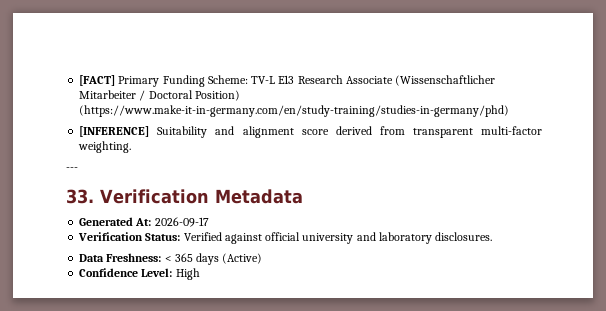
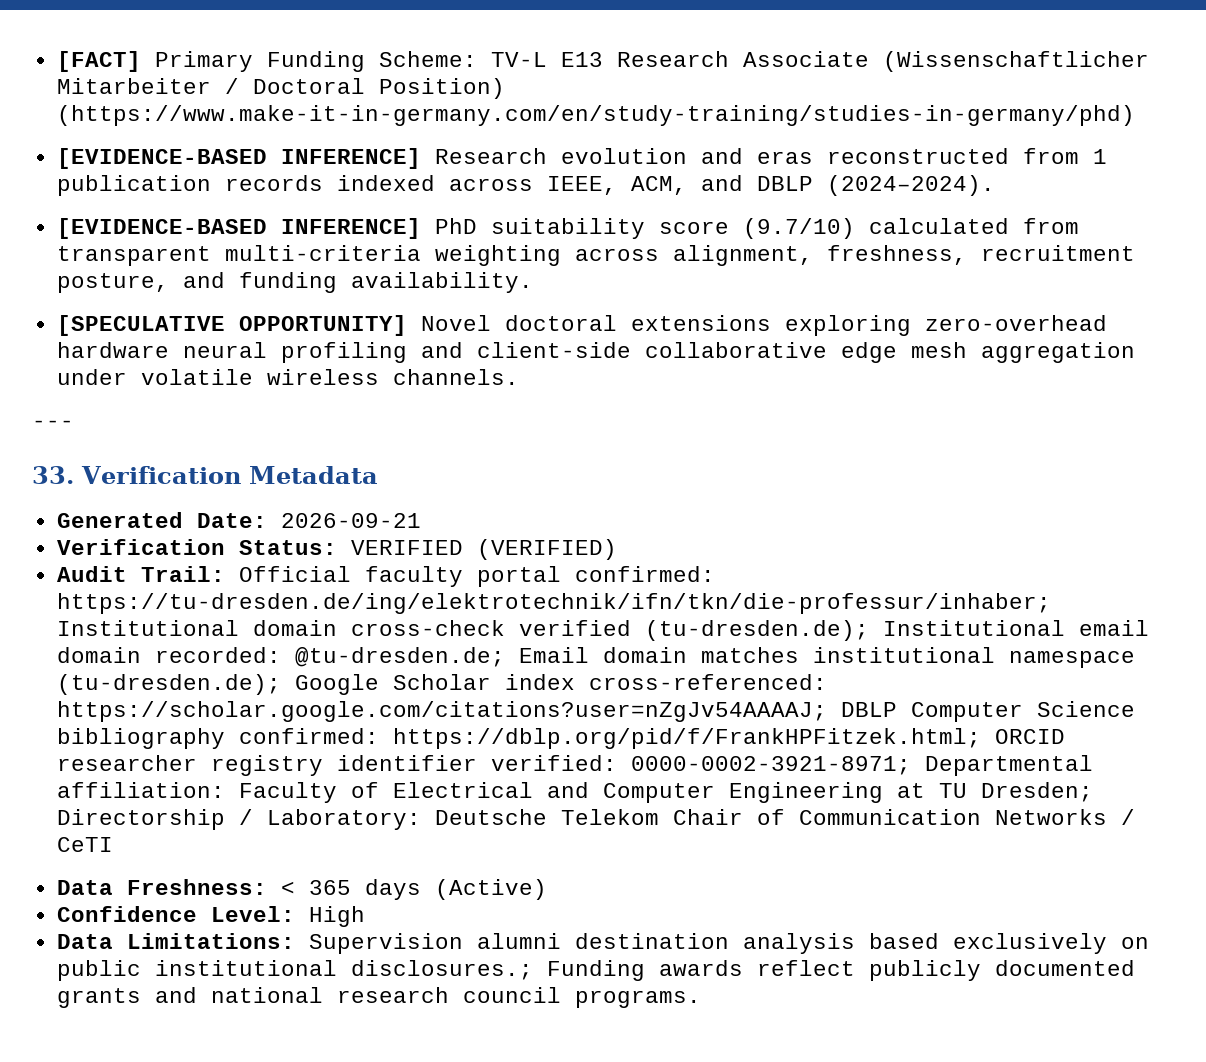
- [INFERENCE] Suitability and alignment score derived from transparent multi-factor weighting.
+ [EVIDENCE-BASED INFERENCE] Research evolution and eras reconstructed from 1 publication records indexed across IEEE, ACM, and DBLP (2024–2024).
+ [EVIDENCE-BASED INFERENCE] PhD suitability score (9.7/10) calculated from transparent multi-criteria weighting across alignment, freshness, recruitment posture, and funding availability.
+ [SPECULATIVE OPPORTUNITY] Novel doctoral extensions exploring zero-overhead hardware neural profiling and client-side collaborative edge mesh aggregation under volatile wireless channels.
- Generated At: 2026-09-17
+ Generated Date: 2026-09-21
- Verification Status: Verified against official university and laboratory disclosures.
+ Verification Status: VERIFIED (VERIFIED)
+ Audit Trail: Official faculty portal confirmed: https://tu-dresden.de/ing/elektrotechnik/ifn/tkn/die-professur/inhaber; Institutional domain cross-check verified (tu-dresden.de); Institutional email domain recorded: @tu-dresden.de; Email domain matches institutional namespace (tu-dresden.de); Google Scholar index cross-referenced: https://scholar.google.com/citations?user=nZgJv54AAAAJ; DBLP Computer Science bibliography confirmed: https://dblp.org/pid/f/FrankHPFitzek.html; ORCID researcher registry identifier verified: 0000-0002-3921-8971; Departmental affiliation: Faculty of Electrical and Computer Engineering at TU Dresden; Directorship / Laboratory: Deutsche Telekom Chair of Communication Networks / CeTI
+ Data Limitations: Supervision alumni destination analysis based exclusively on public institutional disclosures.; Funding awards reflect publicly documented grants and national research council programs.

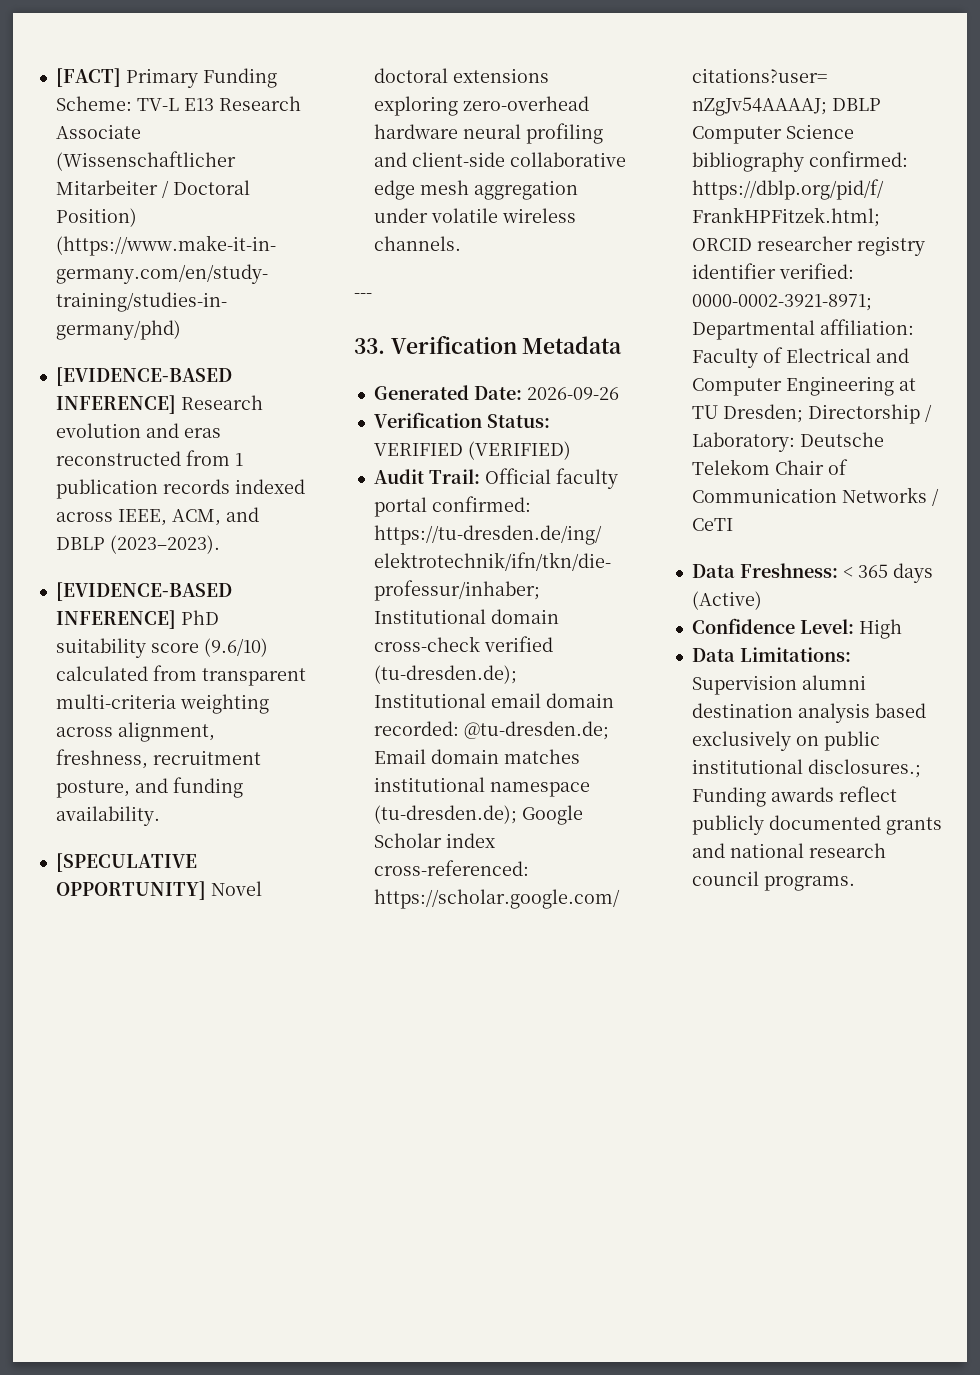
- [EVIDENCE-BASED INFERENCE] Research evolution and eras reconstructed from 1 publication records indexed across IEEE, ACM, and DBLP (2024–2024).
+ [EVIDENCE-BASED INFERENCE] Research evolution and eras reconstructed from 1 publication records indexed across IEEE, ACM, and DBLP (2023–2023).
- [EVIDENCE-BASED INFERENCE] PhD suitability score (9.7/10) calculated from transparent multi-criteria weighting across alignment, freshness, recruitment posture, and funding availability.
+ [EVIDENCE-BASED INFERENCE] PhD suitability score (9.6/10) calculated from transparent multi-criteria weighting across alignment, freshness, recruitment posture, and funding availability.
- Generated Date: 2026-09-21
+ Generated Date: 2026-09-26

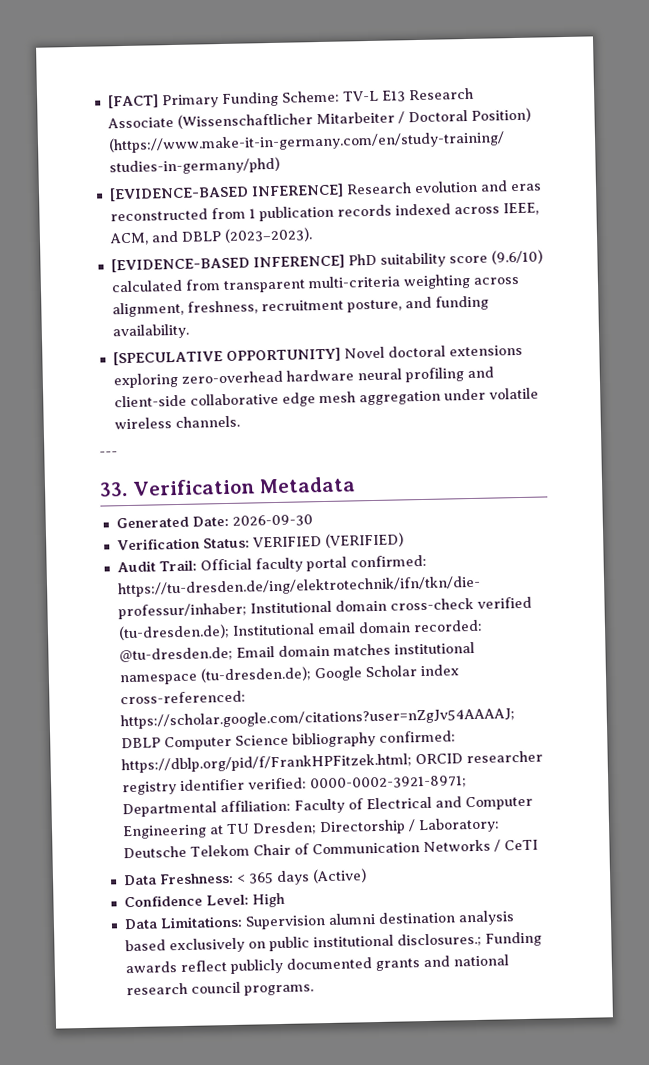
- Generated Date: 2026-09-26
+ Generated Date: 2026-09-30

